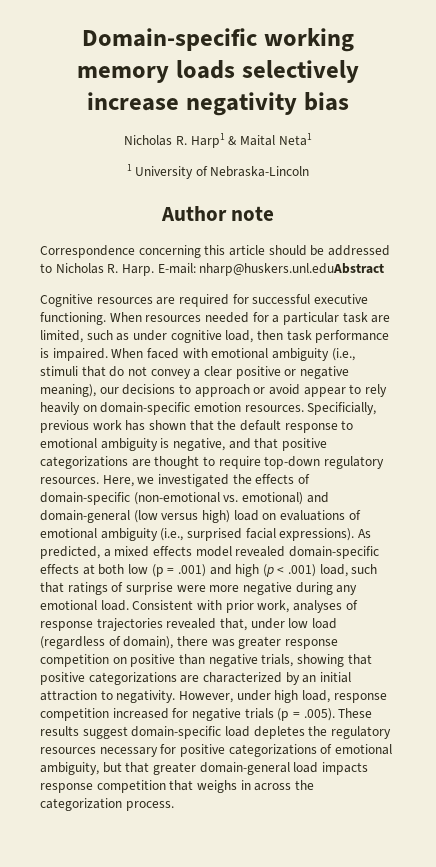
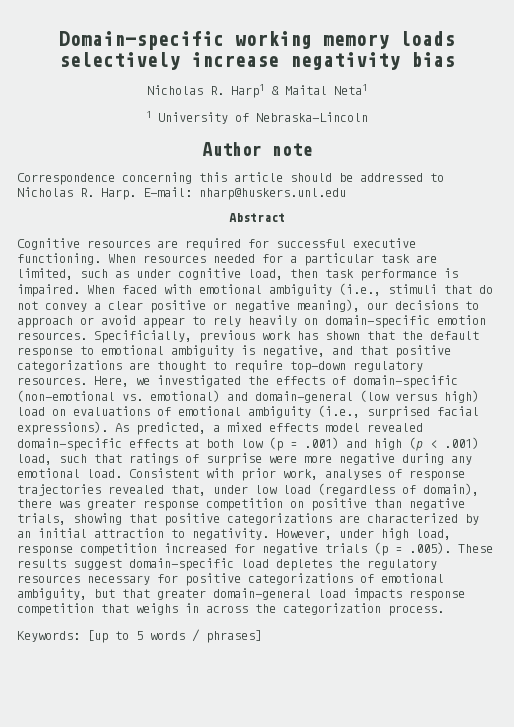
- E-mail: nharp@huskers.unl.eduAbstract
+ E-mail: nharp@huskers.unl.edu
+ Abstract
+ Keywords: [up to 5 words / phrases]

